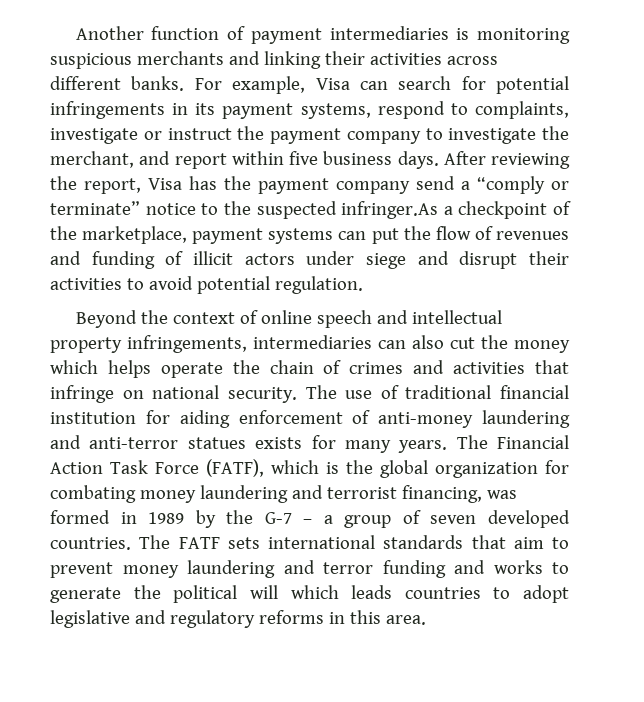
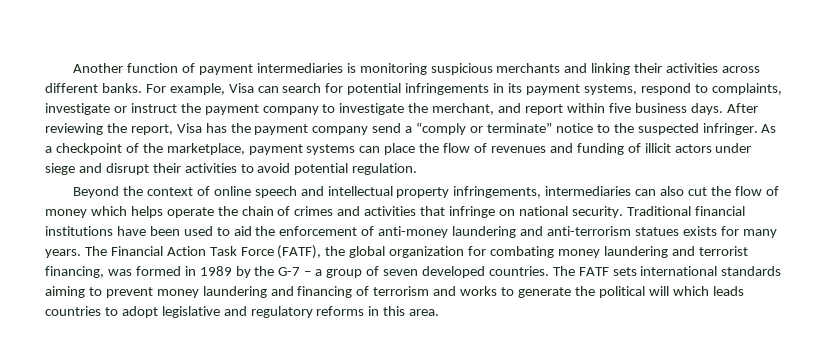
- After reviewing the report, Visa has the payment company send a “comply or terminate” notice to the suspected infringer.As a checkpoint of the marketplace, payment systems can put the flow of revenues and funding of illicit actors under siege and disrupt their activities to avoid potential regulation.
+ After reviewing the report, Visa has the payment company send a “comply or terminate” notice to the suspected infringer. As a checkpoint of the marketplace, payment systems can place the flow of revenues and funding of illicit actors under siege and disrupt their activities to avoid potential regulation.
- Beyond the context of online speech and intellectual property infringements, intermediaries can also cut the money which helps operate the chain of crimes and activities that infringe on national security.
+ Beyond the context of online speech and intellectual property infringements, intermediaries can also cut the flow of money which helps operate the chain of crimes and activities that infringe on national security.
- The use of traditional financial institution for aiding enforcement of anti-money laundering and anti-terror statues exists for many years.
+ Traditional financial institutions have been used to aid the enforcement of anti-money laundering and anti-terrorism statues exists for many years.
- The Financial Action Task Force (FATF), which is the global organization for combating money laundering and terrorist financing, was formed in 1989 by the G-7 – a group of seven developed countries.
+ The Financial Action Task Force (FATF), the global organization for combating money laundering and terrorist financing, was formed in 1989 by the G-7 – a group of seven developed countries.
- The FATF sets international standards that aim to prevent money laundering and terror funding and works to generate the political will which leads countries to adopt legislative and regulatory reforms in this area.
+ The FATF sets international standards aiming to prevent money laundering and financing of terrorism and works to generate the political will which leads countries to adopt legislative and regulatory reforms in this area.

